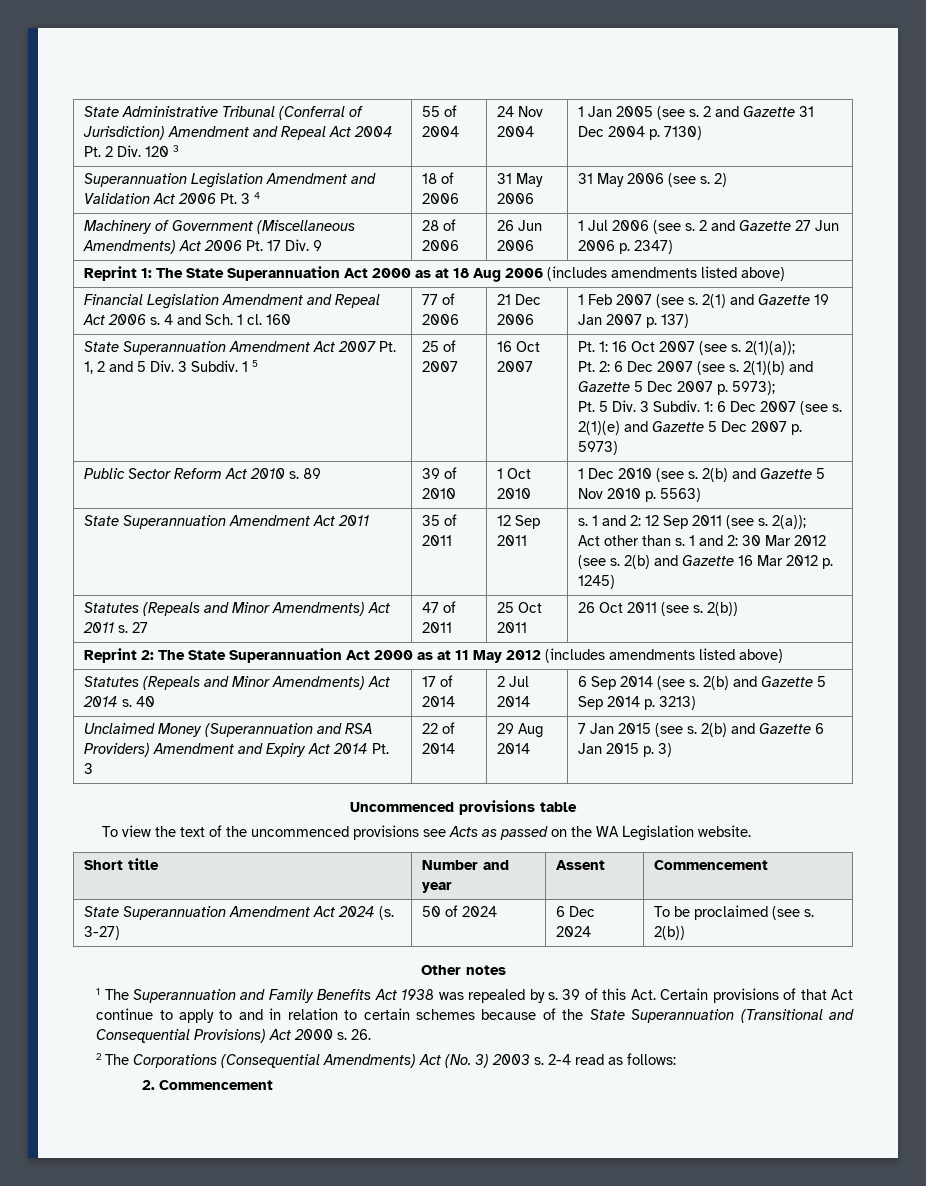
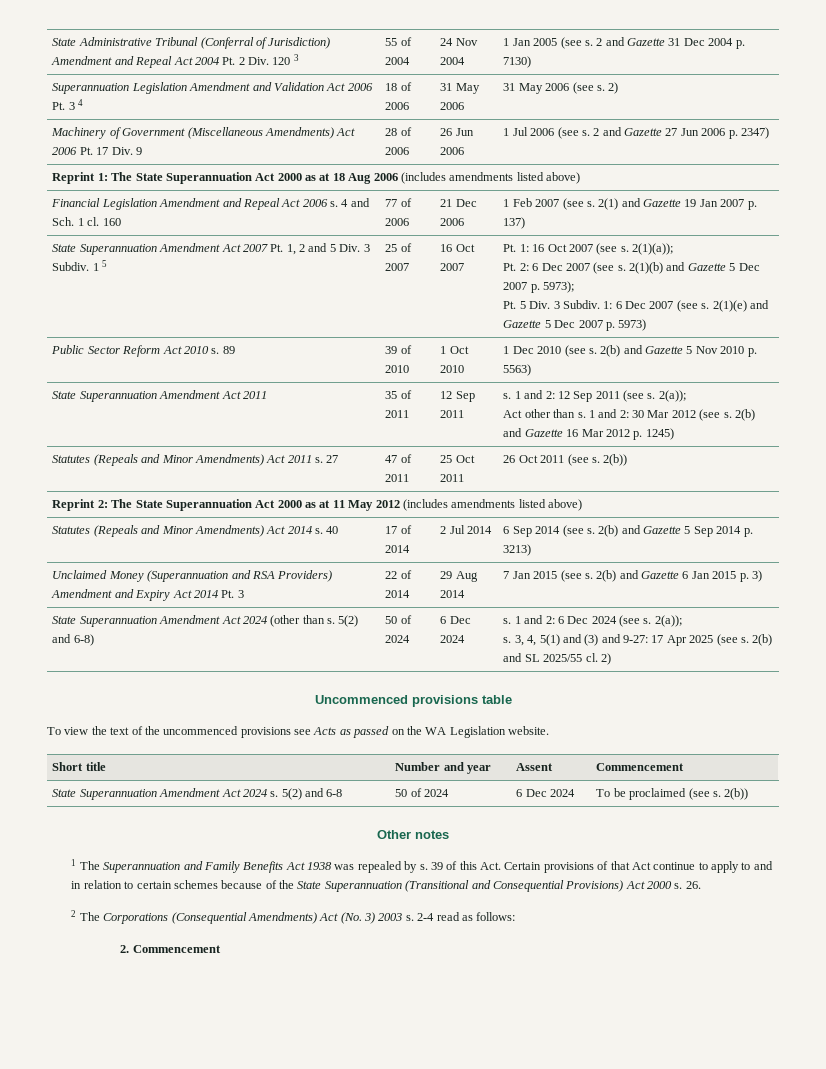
+ State Superannuation Amendment Act 2024 (other than s. 5(2) and 6-8) | 50 of 2024 | 6 Dec 2024 | s. 1 and 2: 6 Dec 2024 (see s. 2(a));
+ s. 3, 4, 5(1) and (3) and 9-27: 17 Apr 2025 (see s. 2(b) and SL 2025/55 cl. 2)
- State Superannuation Amendment Act 2024 (s. 3-27) | 50 of 2024 | 6 Dec 2024 | To be proclaimed (see s. 2(b))
+ State Superannuation Amendment Act 2024 s. 5(2) and 6-8 | 50 of 2024 | 6 Dec 2024 | To be proclaimed (see s. 2(b))

